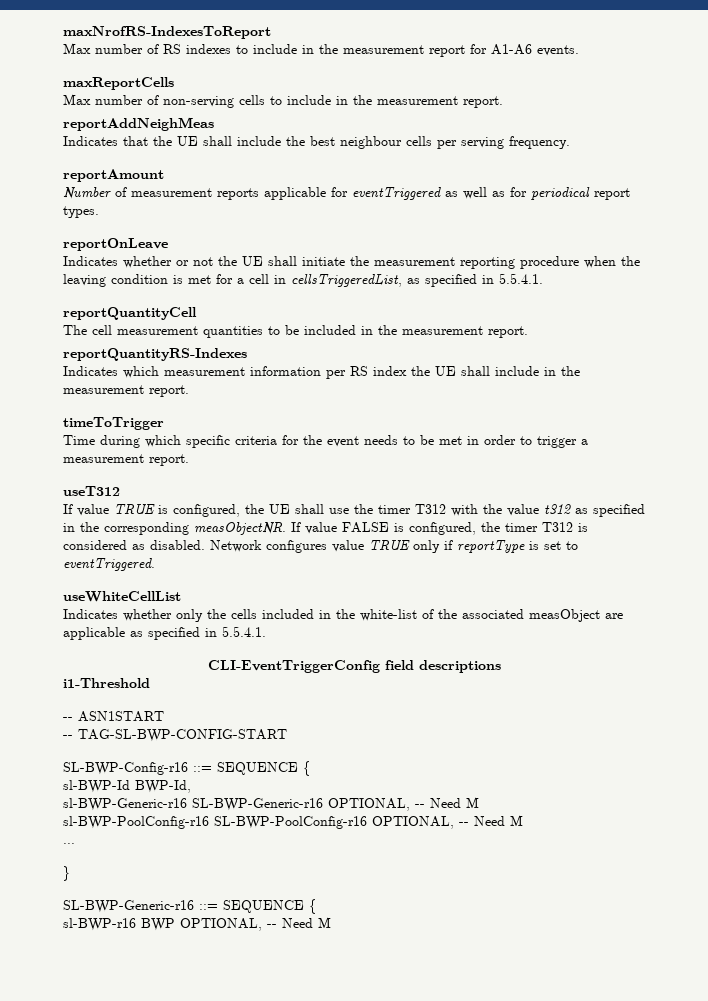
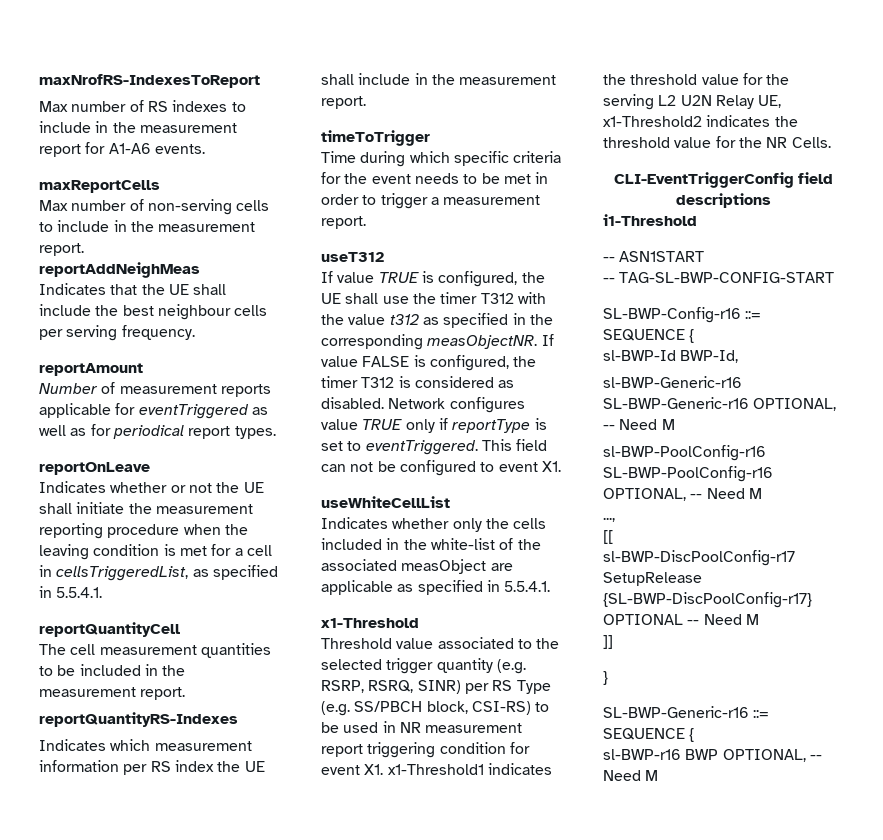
+ This field can not be configured to event X1.
+ x1-Threshold
+ Threshold value associated to the selected trigger quantity (e.g. RSRP, RSRQ, SINR) per RS Type (e.g. SS/PBCH block, CSI-RS) to be used in NR measurement report triggering condition for event X1. x1-Threshold1 indicates the threshold value for the serving L2 U2N Relay UE, x1-Threshold2 indicates the threshold value for the NR Cells.
- ...
+ ...,
+ [[
+ sl-BWP-DiscPoolConfig-r17 SetupRelease {SL-BWP-DiscPoolConfig-r17} OPTIONAL -- Need M
+ ]]

